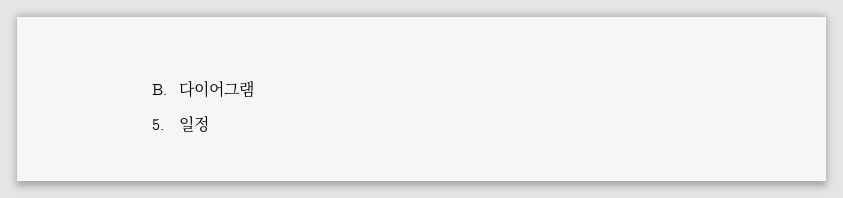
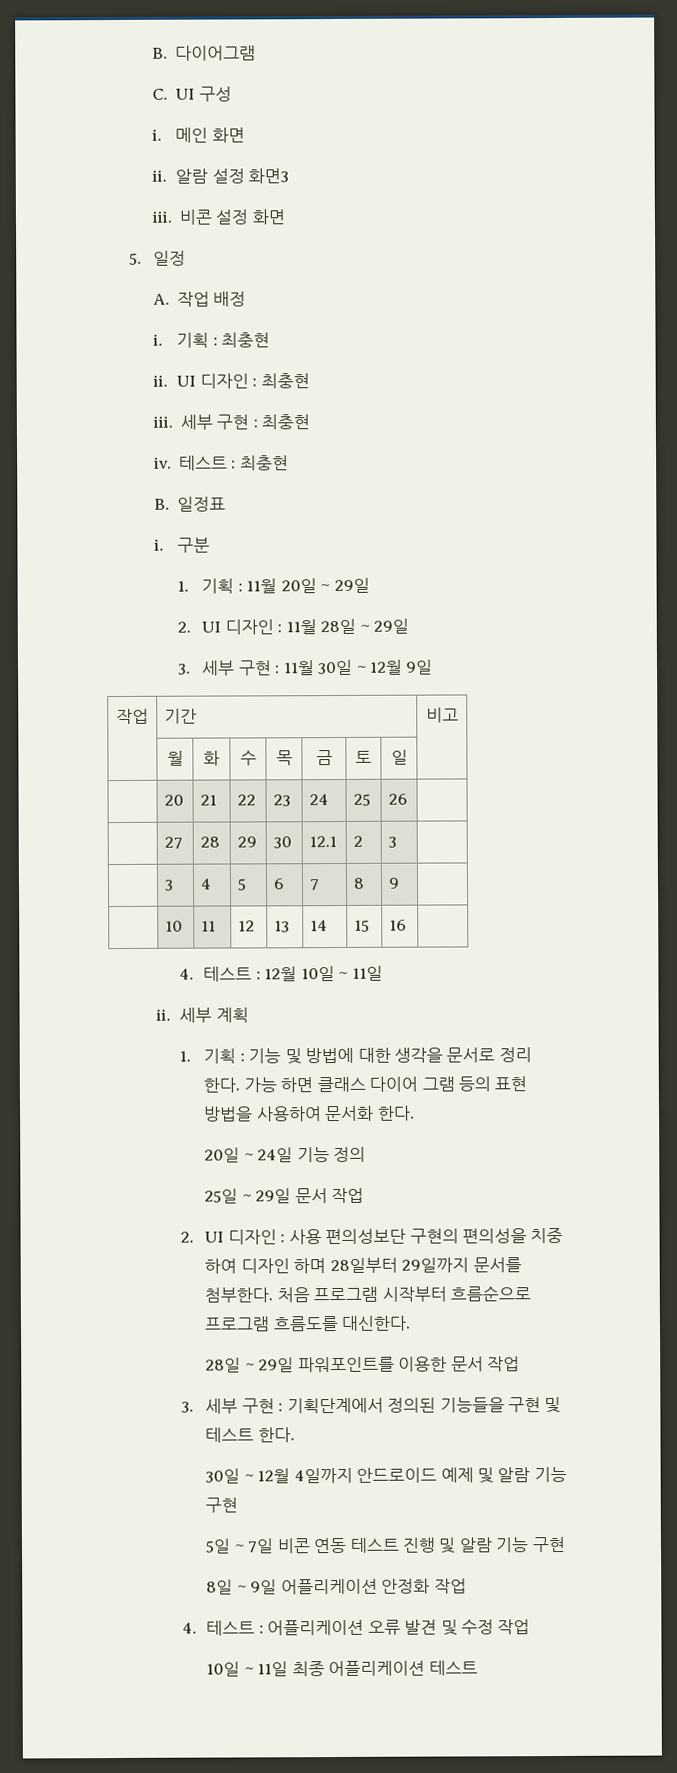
+ C. UI 구성
+ i. 메인 화면
+ ii. 알람 설정 화면3
+ iii. 비콘 설정 화면
  5. 일정
+ A. 작업 배정
+ i. 기획 : 최충현
+ ii. UI 디자인 : 최충현
+ iii. 세부 구현 : 최충현
+ iv. 테스트 : 최충현
+ B. 일정표
+ i. 구분
+ 1. 기획 : 11월 20일 ~ 29일
+ 2. UI 디자인 : 11월 28일 ~ 29일
+ 3. 세부 구현 : 11월 30일 ~ 12월 9일
+ 작업 | 기간 | 비고
+ | 월 | 화 | 수 | 목 | 금 | 토 | 일 |
+ | 20 | 21 | 22 | 23 | 24 | 25 | 26 |
+ | 27 | 28 | 29 | 30 | 12.1 | 2 | 3 |
+ | 3 | 4 | 5 | 6 | 7 | 8 | 9 |
+ | 10 | 11 | 12 | 13 | 14 | 15 | 16 |
+ 4. 테스트 : 12월 10일 ~ 11일
+ ii. 세부 계획
+ 1. 기획 : 기능 및 방법에 대한 생각을 문서로 정리 한다. 가능 하면 클래스 다이어 그램 등의 표현 방법을 사용하여 문서화 한다.
+ 20일 ~ 24일 기능 정의
+ 25일 ~ 29일 문서 작업
+ 2. UI 디자인 : 사용 편의성보단 구현의 편의성을 치중 하여 디자인 하며 28일부터 29일까지 문서를 첨부한다. 처음 프로그램 시작부터 흐름순으로 프로그램 흐름도를 대신한다.
+ 28일 ~ 29일 파워포인트를 이용한 문서 작업
+ 3. 세부 구현 : 기획단계에서 정의된 기능들을 구현 및 테스트 한다.
+ 30일 ~ 12월 4일까지 안드로이드 예제 및 알람 기능 구현
+ 5일 ~ 7일 비콘 연동 테스트 진행 및 알람 기능 구현
+ 8일 ~ 9일 어플리케이션 안정화 작업
+ 4. 테스트 : 어플리케이션 오류 발견 및 수정 작업
+ 10일 ~ 11일 최종 어플리케이션 테스트

